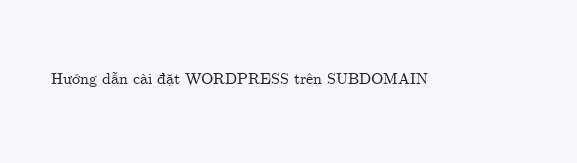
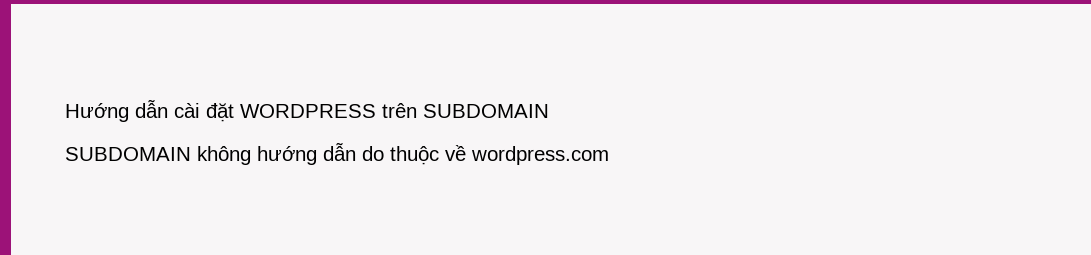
+ SUBDOMAIN không hướng dẫn do thuộc về wordpress.com

